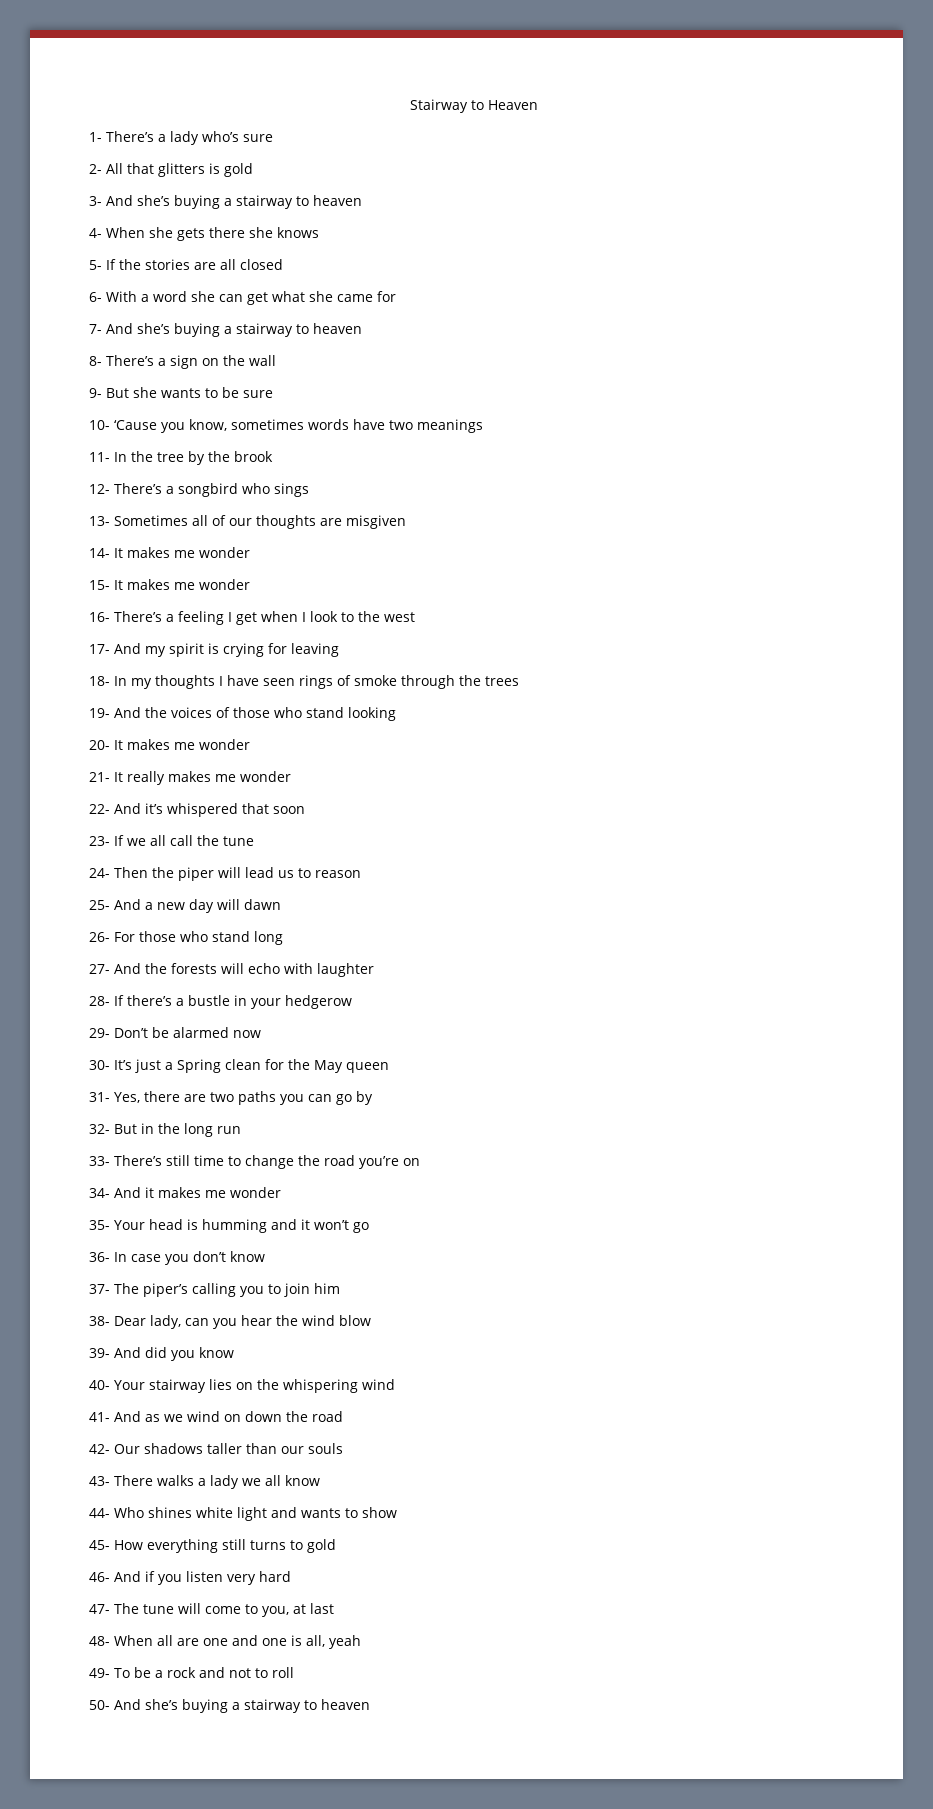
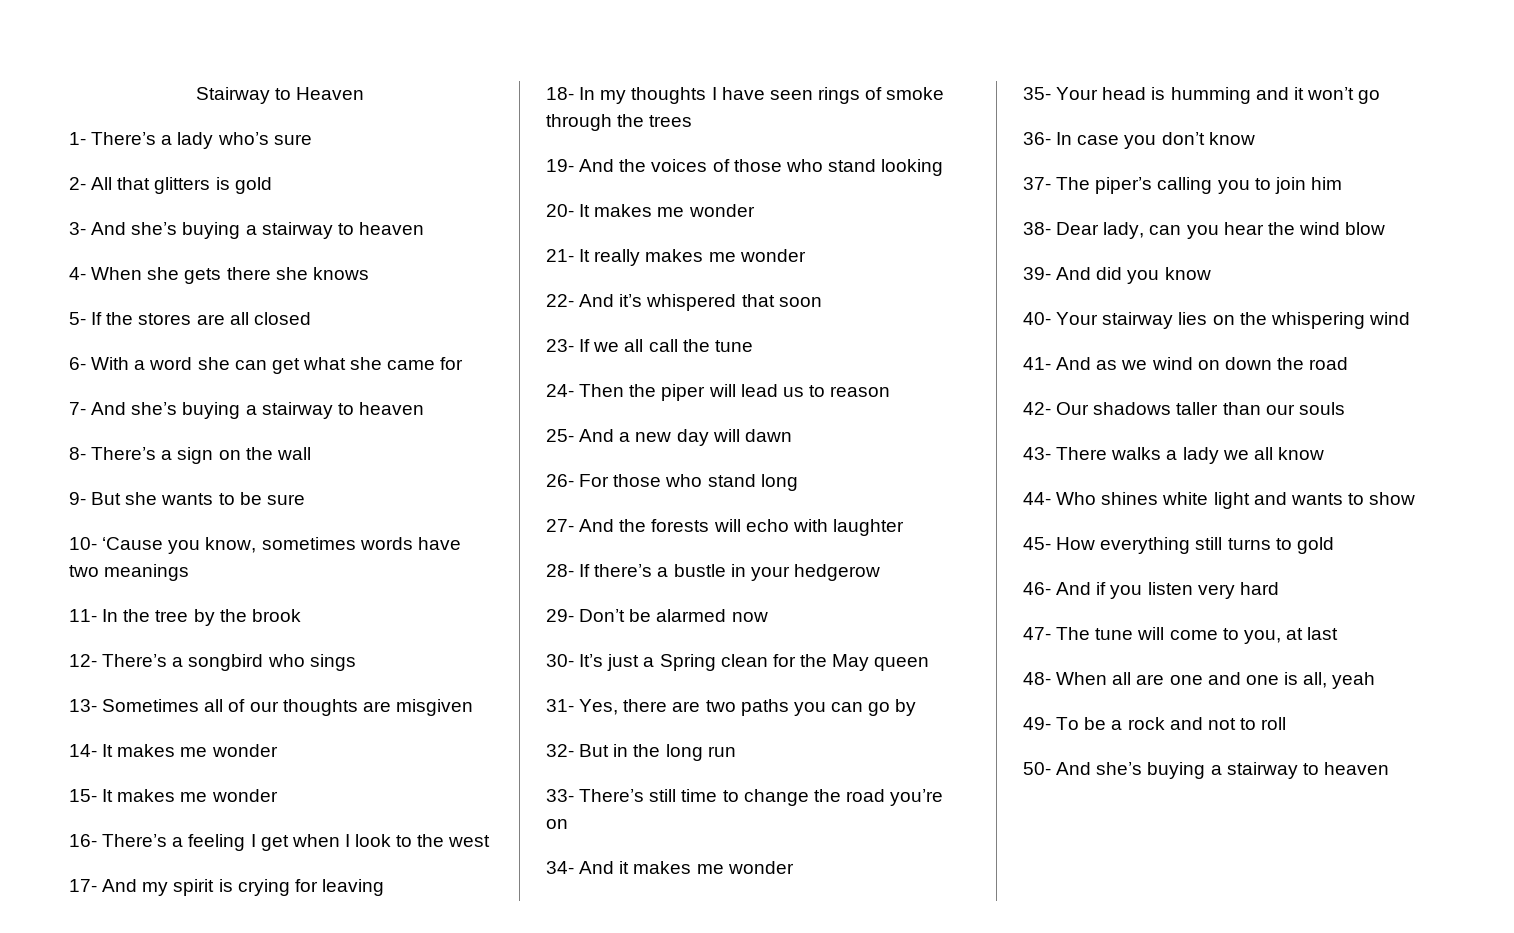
- 5- If the stories are all closed
+ 5- If the stores are all closed

